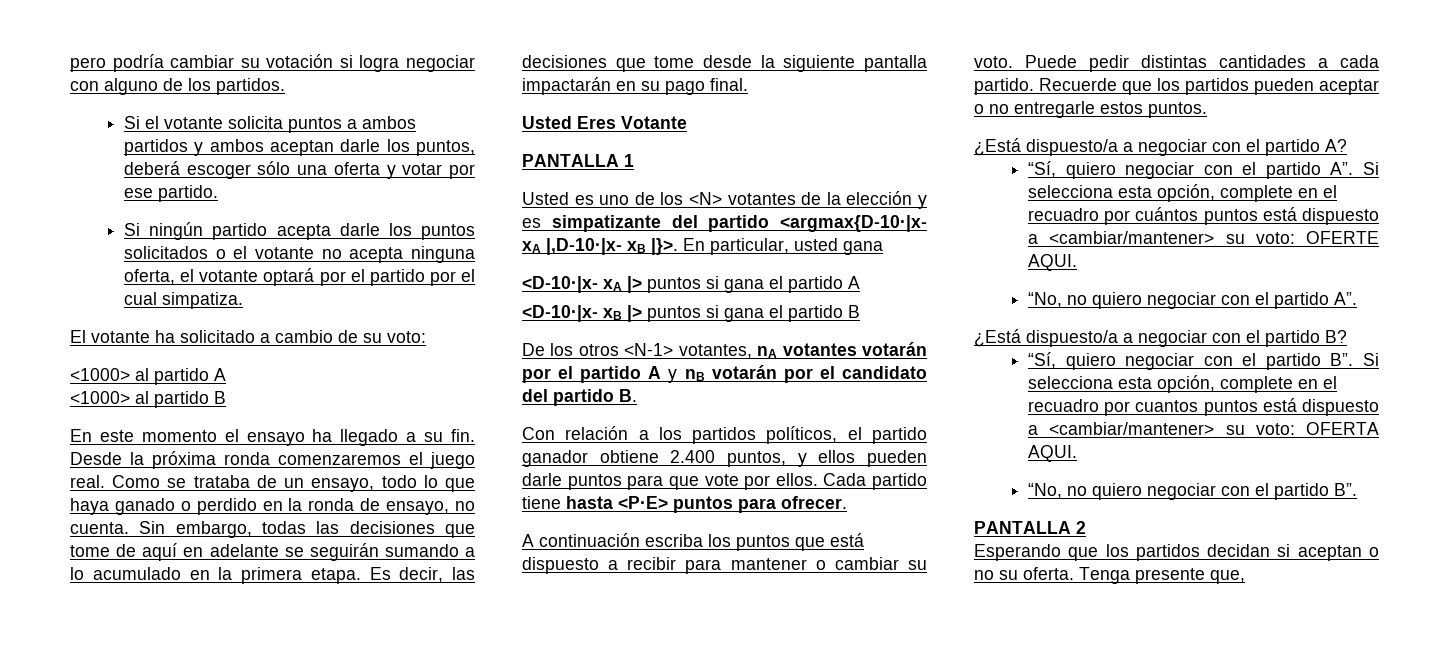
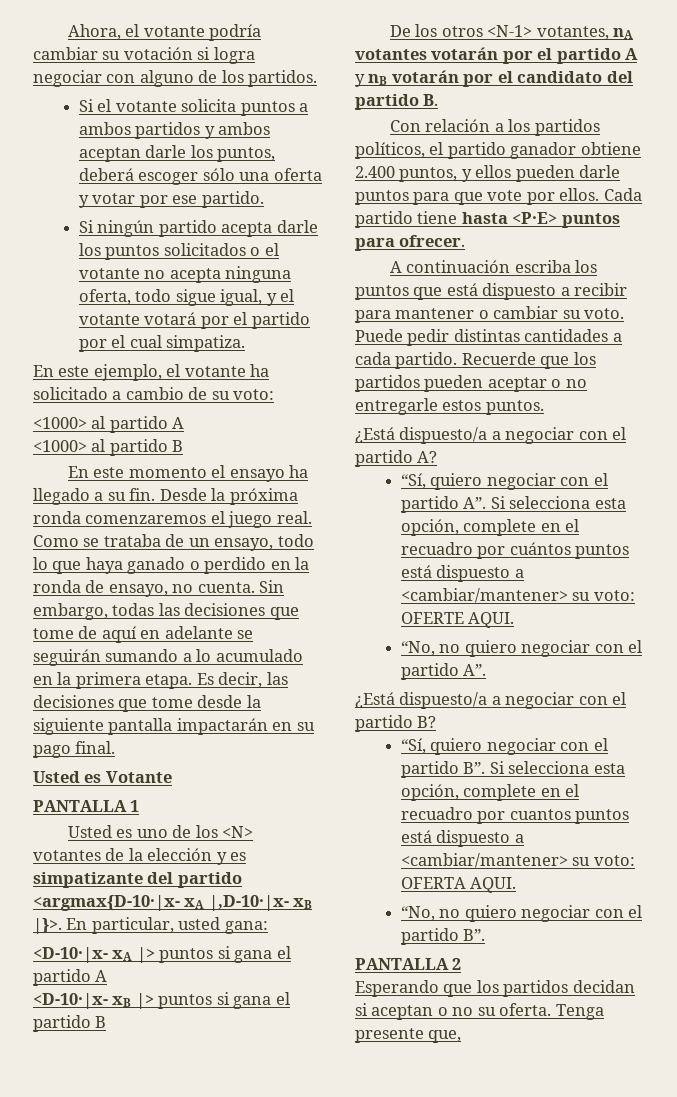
- pero podría cambiar su votación si logra negociar con alguno de los partidos.
+ Ahora, el votante podría cambiar su votación si logra negociar con alguno de los partidos.
- Si ningún partido acepta darle los puntos solicitados o el votante no acepta ninguna oferta, el votante optará por el partido por el cual simpatiza.
+ Si ningún partido acepta darle los puntos solicitados o el votante no acepta ninguna oferta, todo sigue igual, y el votante votará por el partido por el cual simpatiza.
- El votante ha solicitado a cambio de su voto:
+ En este ejemplo, el votante ha solicitado a cambio de su voto:
- Usted Eres Votante
+ Usted es Votante
- En particular, usted gana
+ En particular, usted gana:

